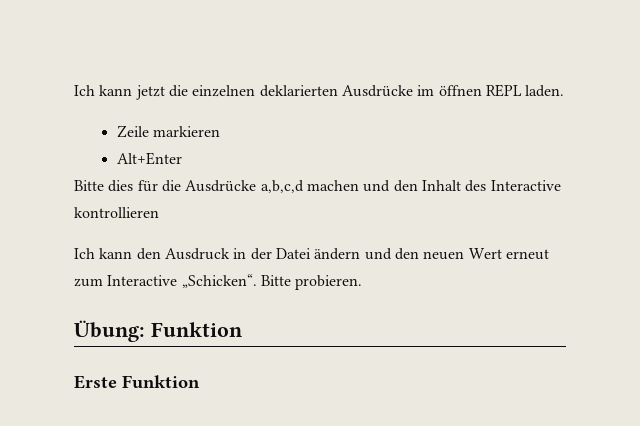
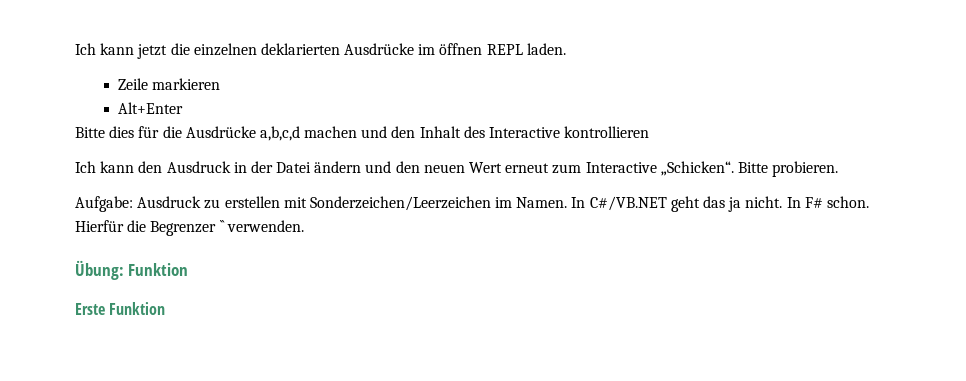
+ Aufgabe: Ausdruck zu erstellen mit Sonderzeichen/Leerzeichen im Namen. In C#/VB.NET geht das ja nicht. In F# schon. Hierfür die Begrenzer `` verwenden.

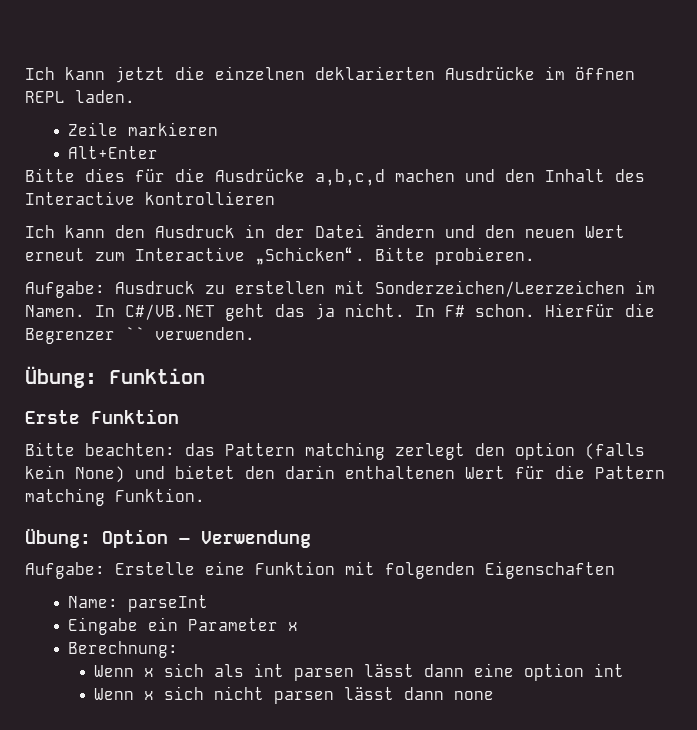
+ Bitte beachten: das Pattern matching zerlegt den option (falls kein None) und bietet den darin enthaltenen Wert für die Pattern matching Funktion.
+ Übung: Option – Verwendung
+ Aufgabe: Erstelle eine Funktion mit folgenden Eigenschaften
+ Name: parseInt
+ Eingabe ein Parameter x
+ Berechnung:
+ Wenn x sich als int parsen lässt dann eine option int
+ Wenn x sich nicht parsen lässt dann none

